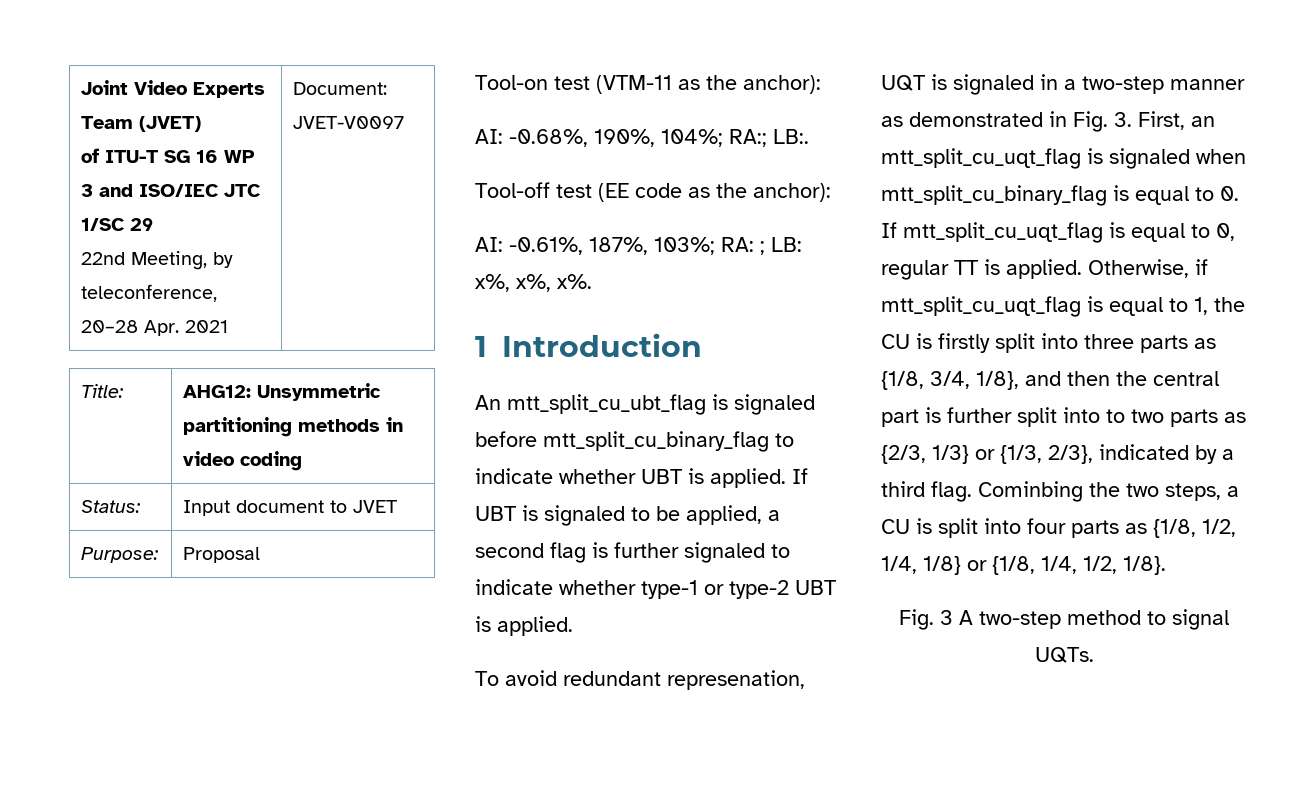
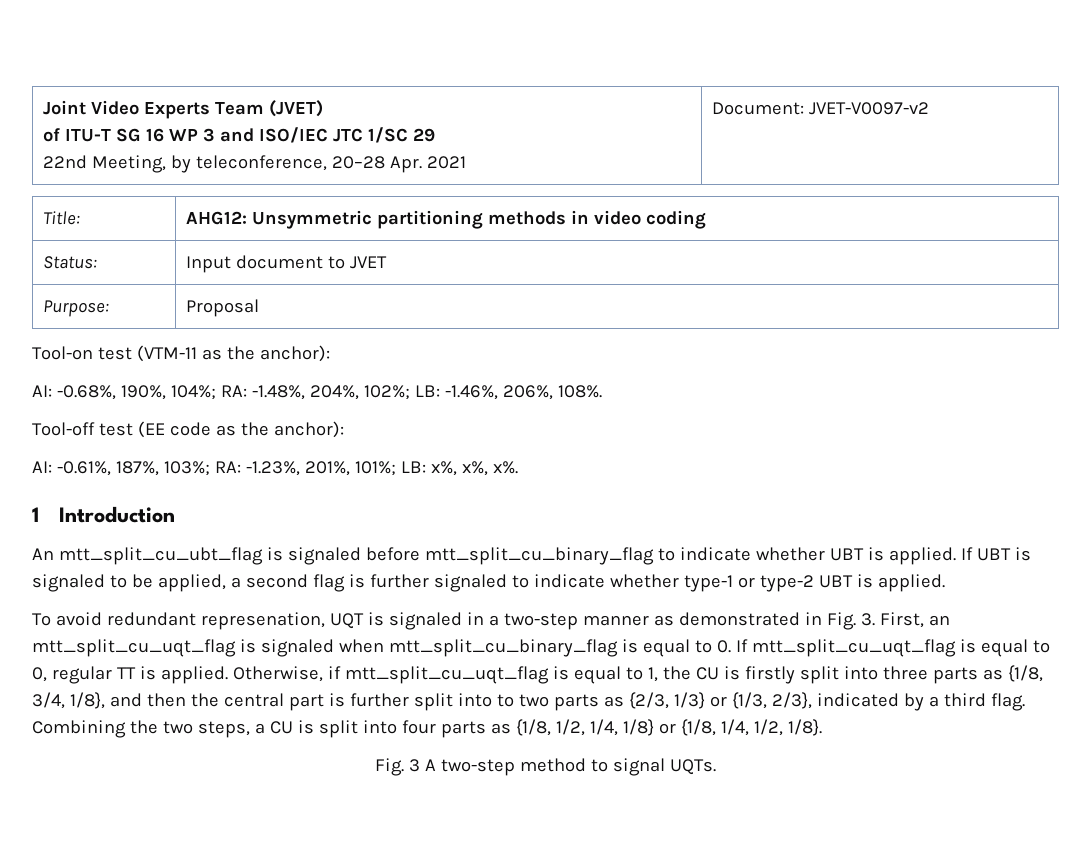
  Joint Video Experts Team (JVET)
  of ITU-T SG 16 WP 3 and ISO/IEC JTC 1/SC 29
- 22nd Meeting, by teleconference, 20–28 Apr. 2021 | Document: JVET-V0097
+ 22nd Meeting, by teleconference, 20–28 Apr. 2021 | Document: JVET-V0097-v2
- AI: -0.68%, 190%, 104%; RA:; LB:.
+ AI: -0.68%, 190%, 104%; RA: -1.48%, 204%, 102%; LB: -1.46%, 206%, 108%.
- AI: -0.61%, 187%, 103%; RA: ; LB: x%, x%, x%.
+ AI: -0.61%, 187%, 103%; RA: -1.23%, 201%, 101%; LB: x%, x%, x%.
- Cominbing the two steps, a CU is split into four parts as {1/8, 1/2, 1/4, 1/8} or {1/8, 1/4, 1/2, 1/8}.
+ Combining the two steps, a CU is split into four parts as {1/8, 1/2, 1/4, 1/8} or {1/8, 1/4, 1/2, 1/8}.

